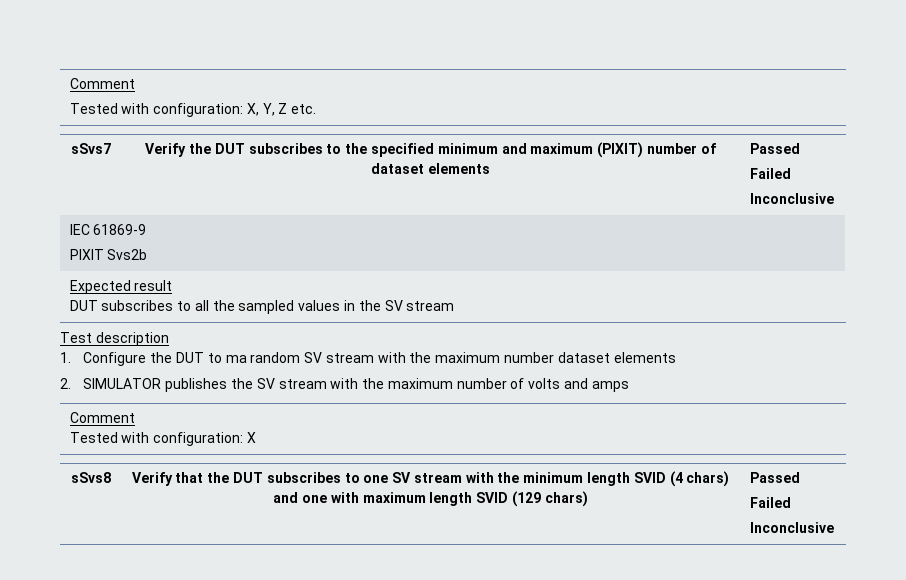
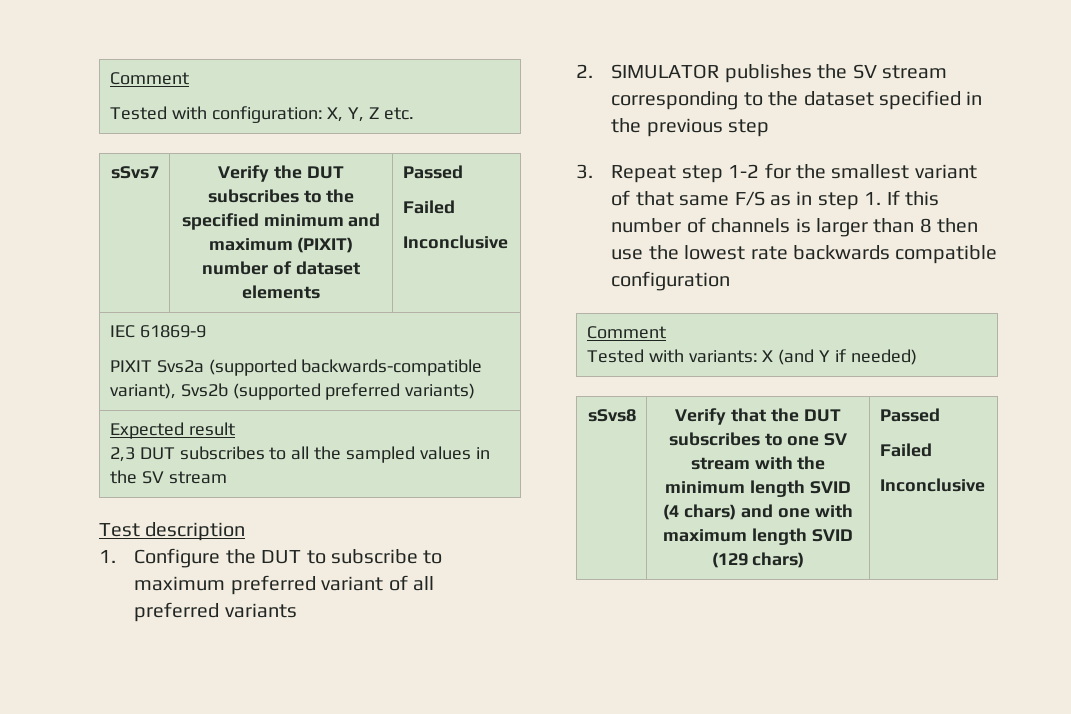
  IEC 61869-9
- PIXIT Svs2b
+ PIXIT Svs2a (supported backwards-compatible variant), Svs2b (supported preferred variants)
  Expected result
- DUT subscribes to all the sampled values in the SV stream
+ 2,3 DUT subscribes to all the sampled values in the SV stream
- 1. Configure the DUT to ma random SV stream with the maximum number dataset elements
+ 1. Configure the DUT to subscribe to maximum preferred variant of all preferred variants
- 2. SIMULATOR publishes the SV stream with the maximum number of volts and amps
+ 2. SIMULATOR publishes the SV stream corresponding to the dataset specified in the previous step
+ 3. Repeat step 1-2 for the smallest variant of that same F/S as in step 1. If this number of channels is larger than 8 then use the lowest rate backwards compatible configuration
  Comment
- Tested with configuration: X
+ Tested with variants: X (and Y if needed)

